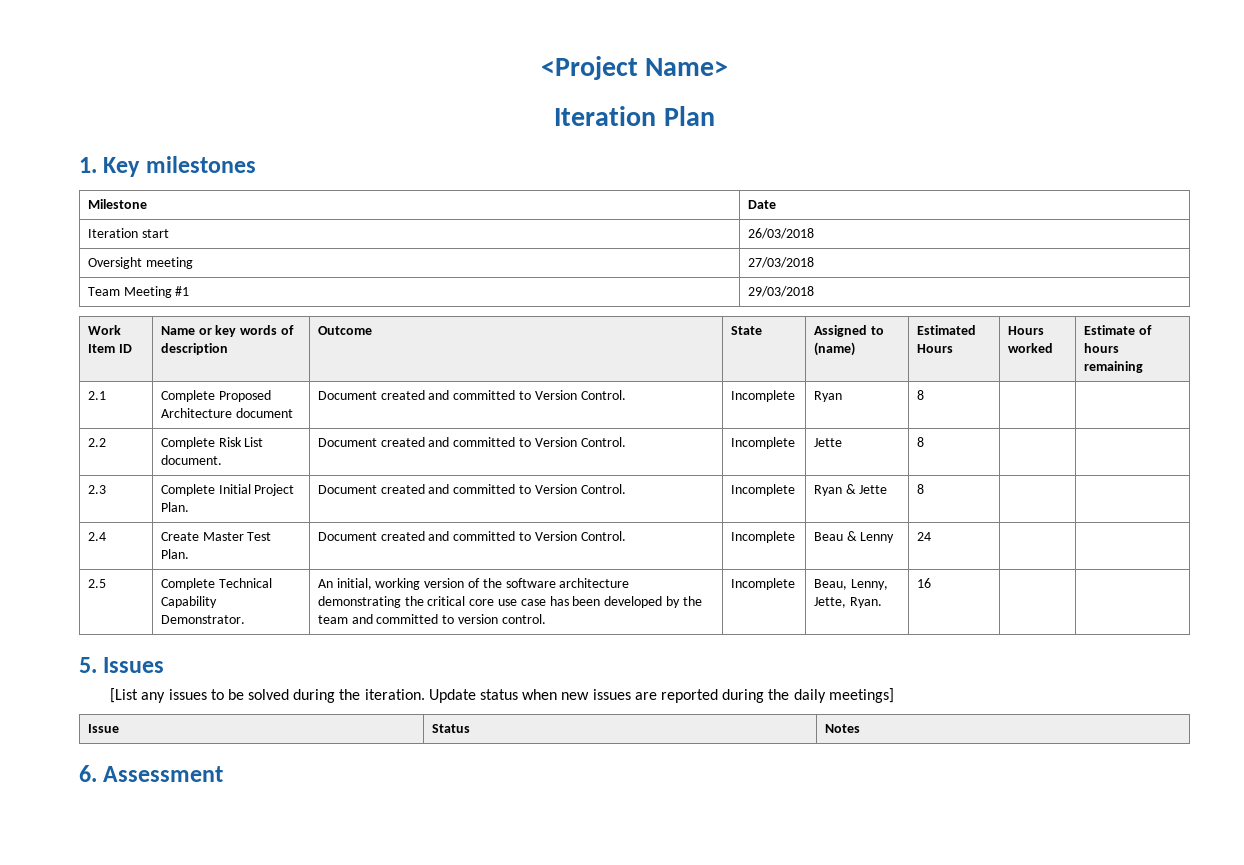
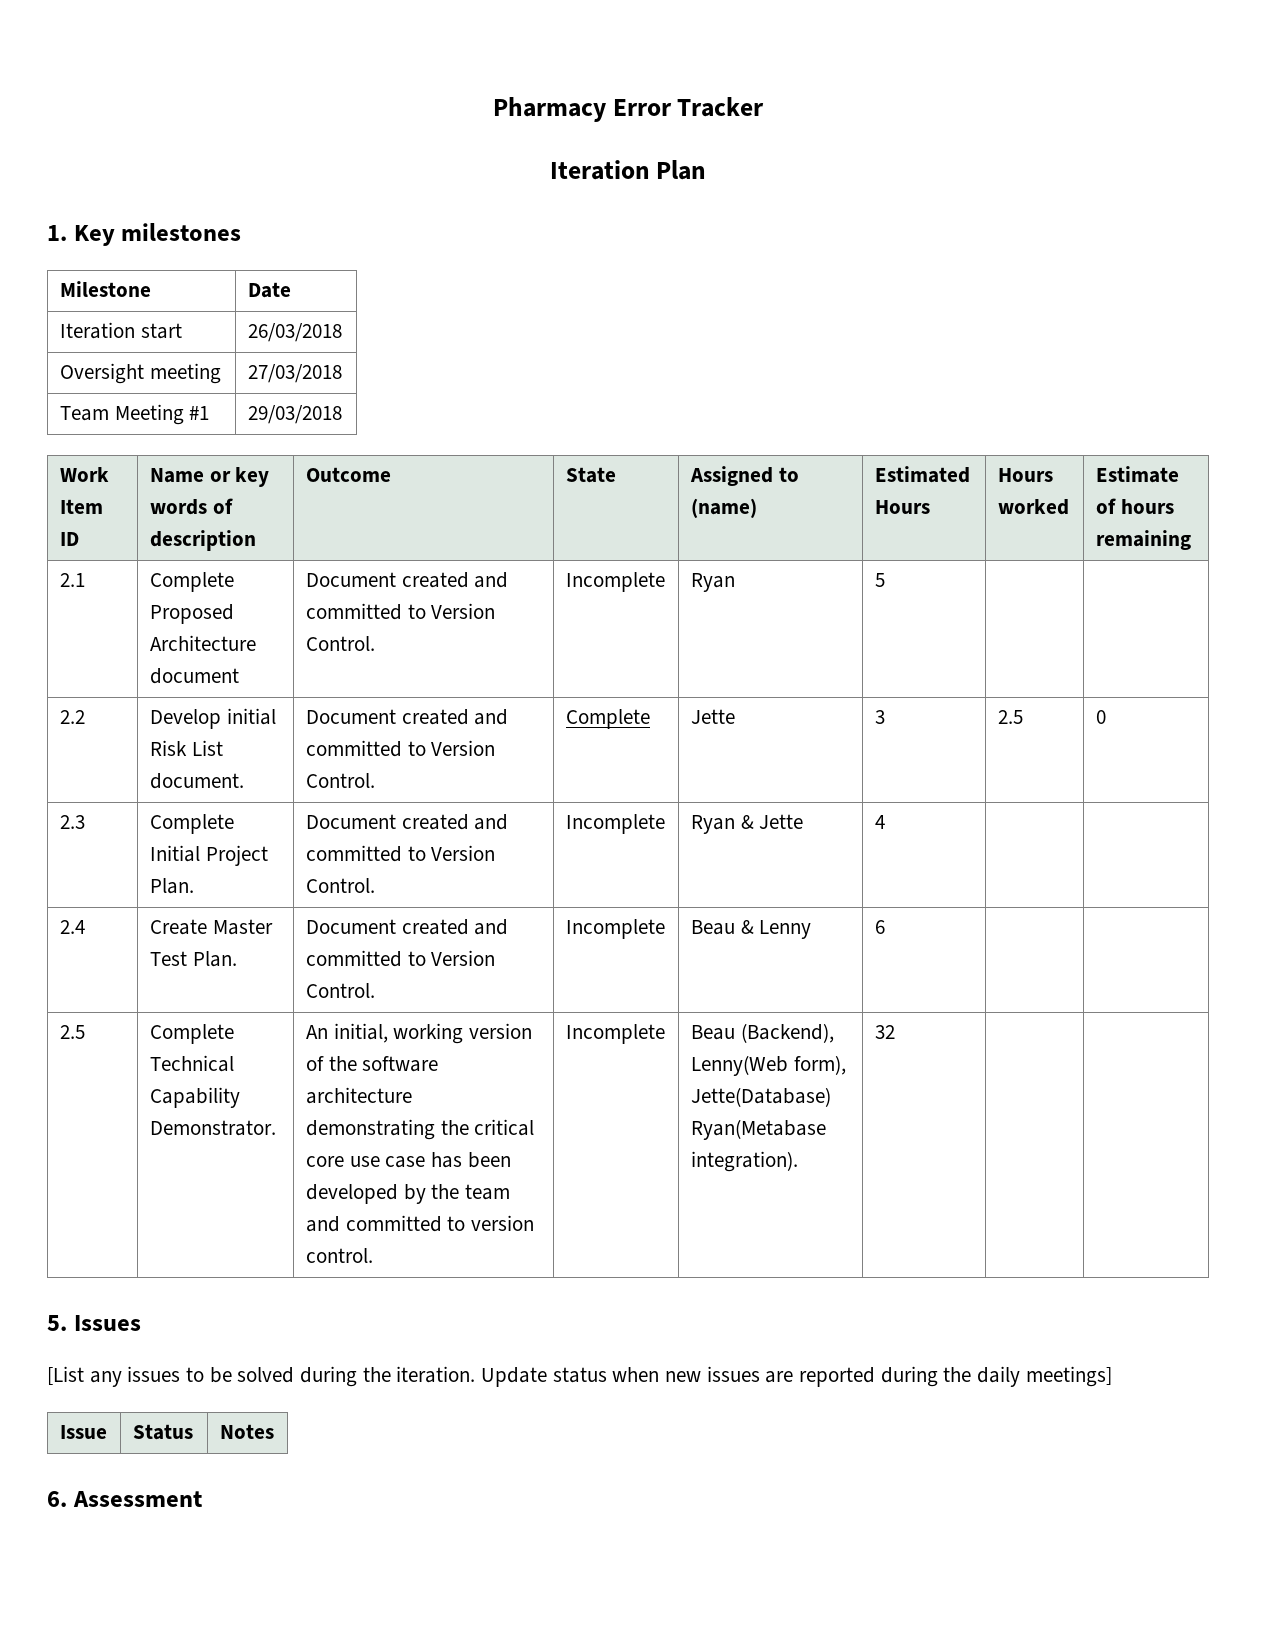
- <Project Name>
+ Pharmacy Error Tracker
- 2.1 | Complete Proposed Architecture document | Document created and committed to Version Control. | Incomplete | Ryan | 8 | |
+ 2.1 | Complete Proposed Architecture document | Document created and committed to Version Control. | Incomplete | Ryan | 5 | |
- 2.2 | Complete Risk List document. | Document created and committed to Version Control. | Incomplete | Jette | 8 | |
+ 2.2 | Develop initial Risk List document. | Document created and committed to Version Control. | Complete | Jette | 3 | 2.5 | 0
- 2.3 | Complete Initial Project Plan. | Document created and committed to Version Control. | Incomplete | Ryan & Jette | 8 | |
+ 2.3 | Complete Initial Project Plan. | Document created and committed to Version Control. | Incomplete | Ryan & Jette | 4 | |
- 2.4 | Create Master Test Plan. | Document created and committed to Version Control. | Incomplete | Beau & Lenny | 24 | |
+ 2.4 | Create Master Test Plan. | Document created and committed to Version Control. | Incomplete | Beau & Lenny | 6 | |
- 2.5 | Complete Technical Capability Demonstrator. | An initial, working version of the software architecture demonstrating the critical core use case has been developed by the team and committed to version control. | Incomplete | Beau, Lenny, Jette, Ryan. | 16 | |
+ 2.5 | Complete Technical Capability Demonstrator. | An initial, working version of the software architecture demonstrating the critical core use case has been developed by the team and committed to version control. | Incomplete | Beau (Backend), Lenny(Web form), Jette(Database) Ryan(Metabase integration). | 32 | |

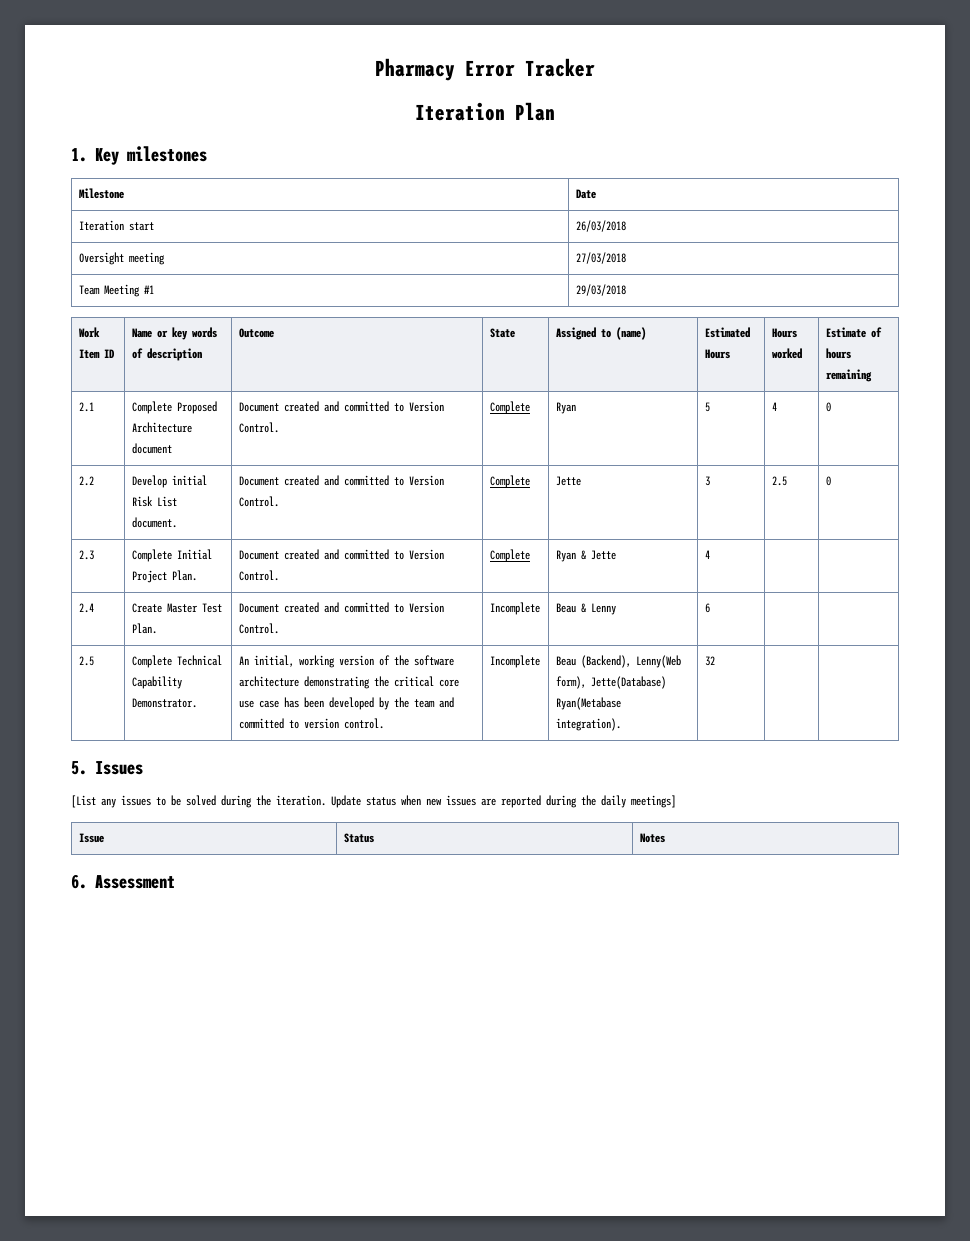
- 2.1 | Complete Proposed Architecture document | Document created and committed to Version Control. | Incomplete | Ryan | 5 | |
+ 2.1 | Complete Proposed Architecture document | Document created and committed to Version Control. | Complete | Ryan | 5 | 4 | 0
- 2.3 | Complete Initial Project Plan. | Document created and committed to Version Control. | Incomplete | Ryan & Jette | 4 | |
+ 2.3 | Complete Initial Project Plan. | Document created and committed to Version Control. | Complete | Ryan & Jette | 4 | |

